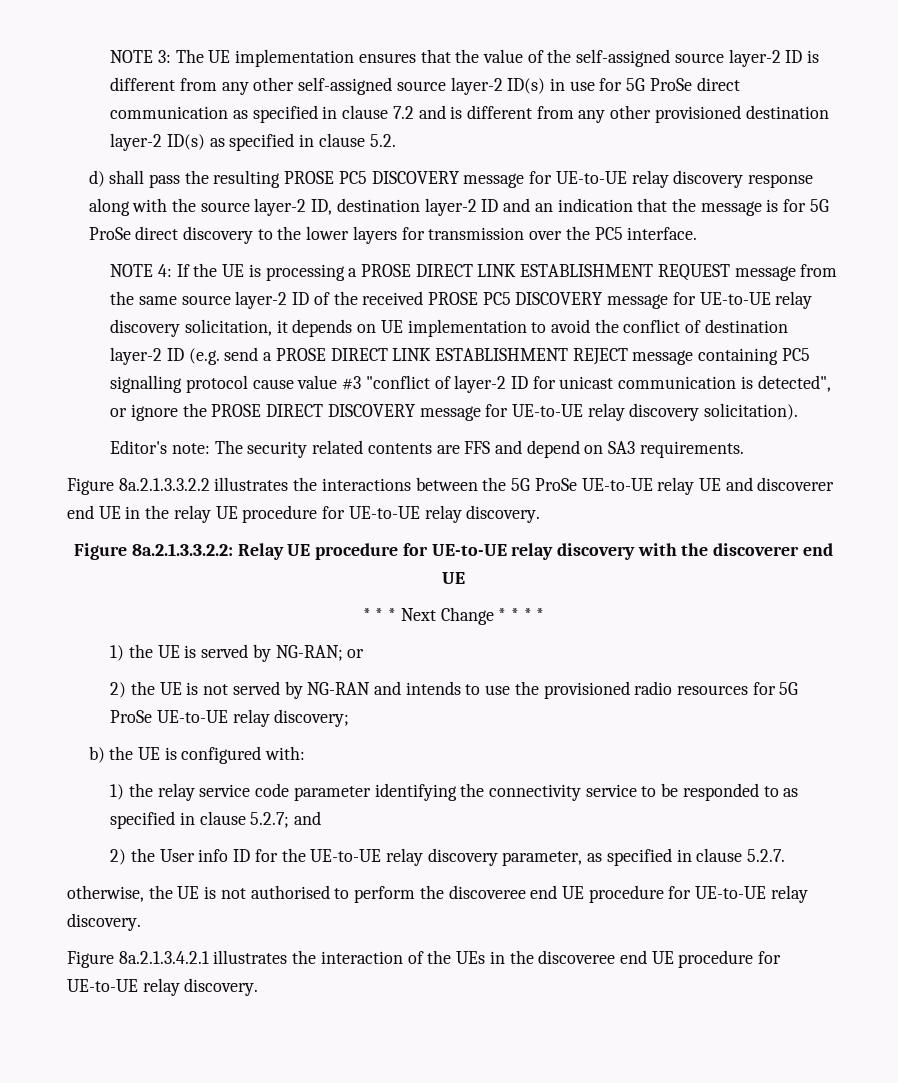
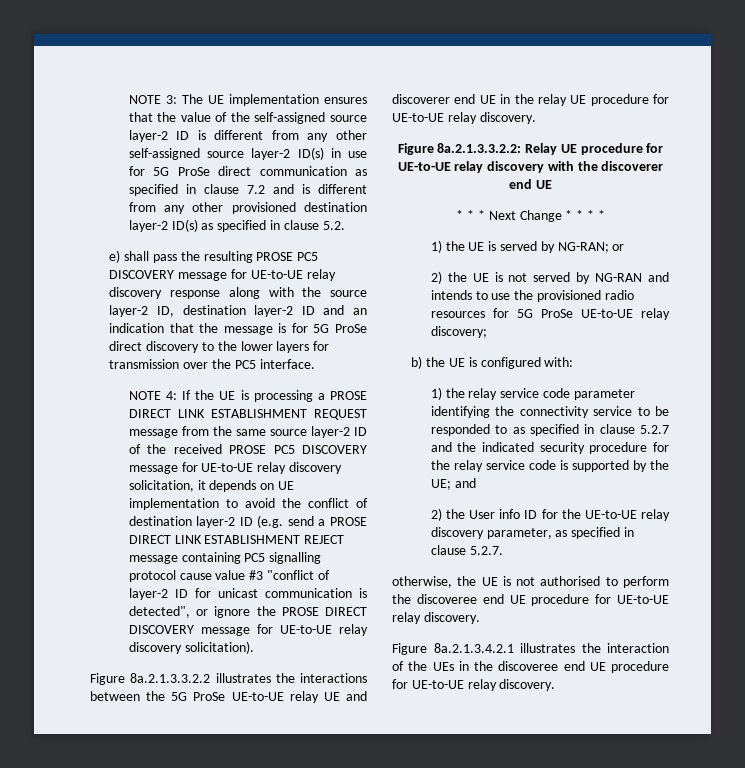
- d) shall pass the resulting PROSE PC5 DISCOVERY message for UE-to-UE relay discovery response along with the source layer-2 ID, destination layer-2 ID and an indication that the message is for 5G ProSe direct discovery to the lower layers for transmission over the PC5 interface.
+ e) shall pass the resulting PROSE PC5 DISCOVERY message for UE-to-UE relay discovery response along with the source layer-2 ID, destination layer-2 ID and an indication that the message is for 5G ProSe direct discovery to the lower layers for transmission over the PC5 interface.
- Editor's note: The security related contents are FFS and depend on SA3 requirements.
- 1) the relay service code parameter identifying the connectivity service to be responded to as specified in clause 5.2.7; and
+ 1) the relay service code parameter identifying the connectivity service to be responded to as specified in clause 5.2.7 and the indicated security procedure for the relay service code is supported by the UE; and

